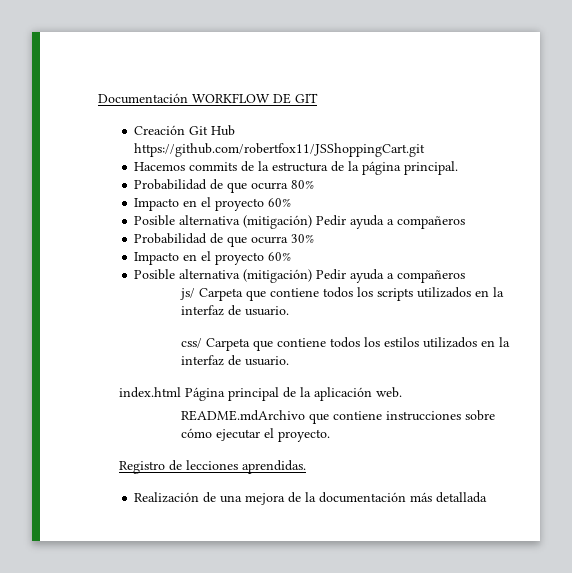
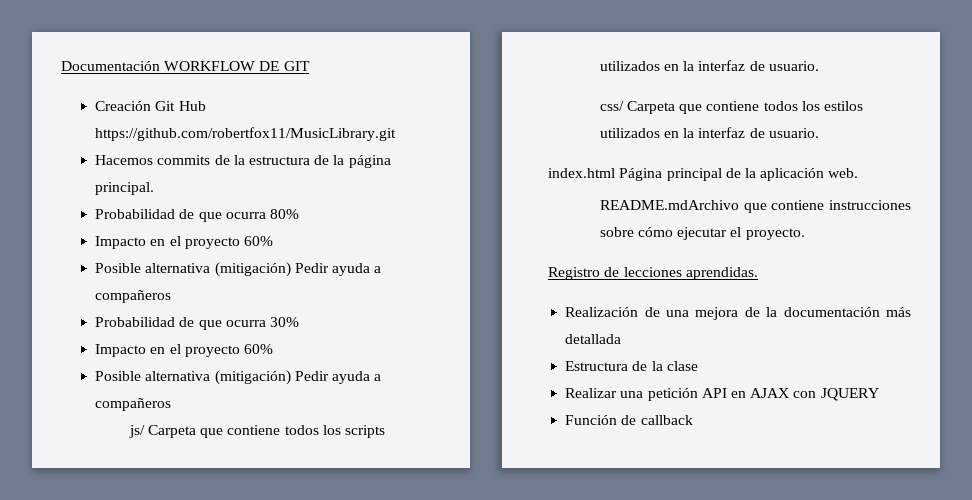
- Creación Git Hub https://github.com/robertfox11/JSShoppingCart.git
+ Creación Git Hub https://github.com/robertfox11/MusicLibrary.git
+ Estructura de la clase
+ Realizar una petición API en AJAX con JQUERY
+ Función de callback

